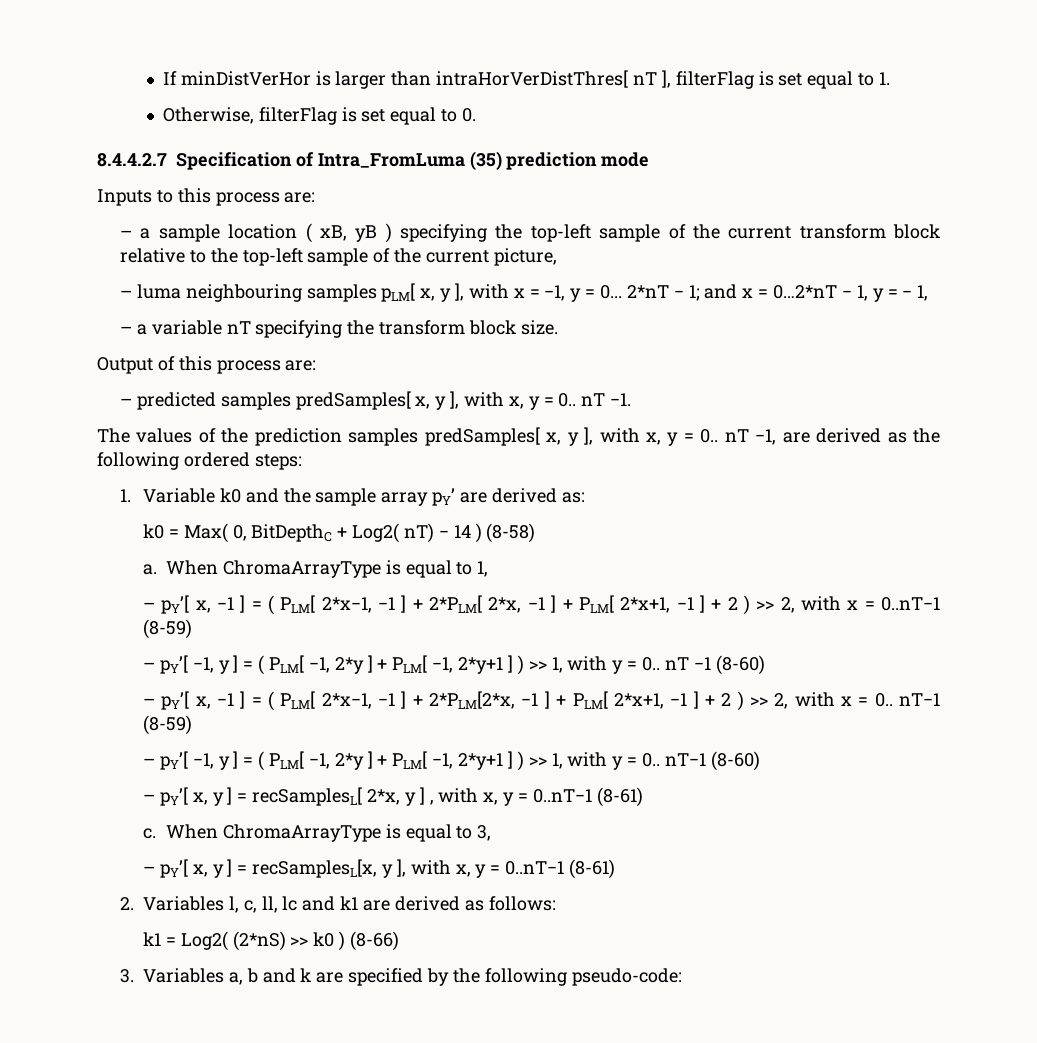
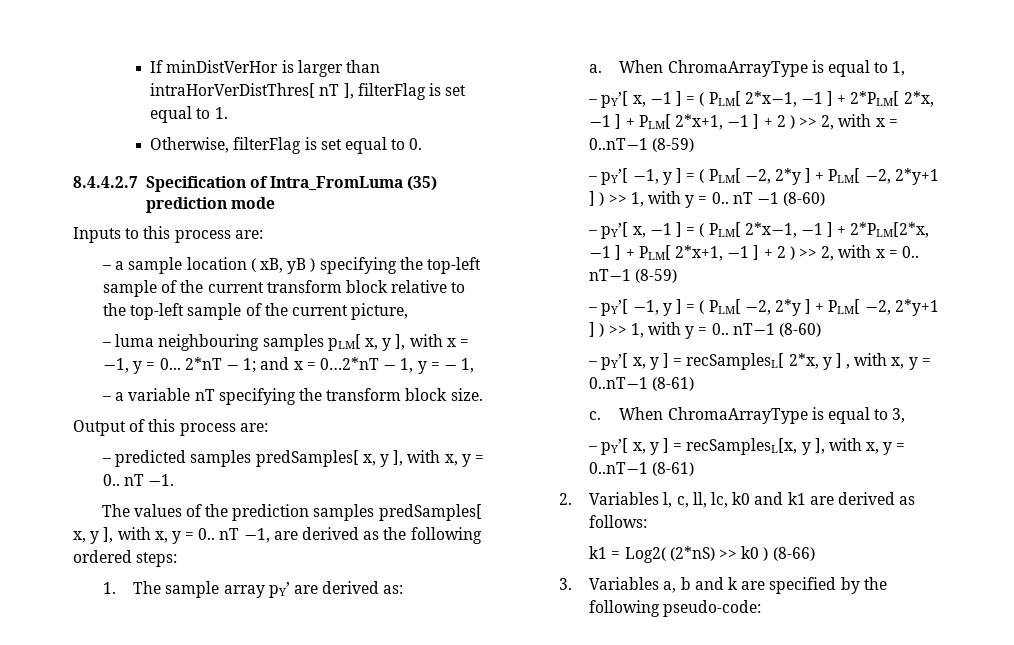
- 1. Variable k0 and the sample array pY’ are derived as:
+ 1. The sample array pY’ are derived as:
- k0 = Max( 0, BitDepthC + Log2( nT) − 14 ) (8-58)
- – pY’[ −1, y ] = ( PLM[ −1, 2*y ] + PLM[ −1, 2*y+1 ] ) >> 1, with y = 0.. nT −1 (8-60)
+ – pY’[ −1, y ] = ( PLM[ −2, 2*y ] + PLM[ −2, 2*y+1 ] ) >> 1, with y = 0.. nT −1 (8-60)
- – pY’[ −1, y ] = ( PLM[ −1, 2*y ] + PLM[ −1, 2*y+1 ] ) >> 1, with y = 0.. nT−1 (8-60)
+ – pY’[ −1, y ] = ( PLM[ −2, 2*y ] + PLM[ −2, 2*y+1 ] ) >> 1, with y = 0.. nT−1 (8-60)
- 2. Variables l, c, ll, lc and k1 are derived as follows:
+ 2. Variables l, c, ll, lc, k0 and k1 are derived as follows:

